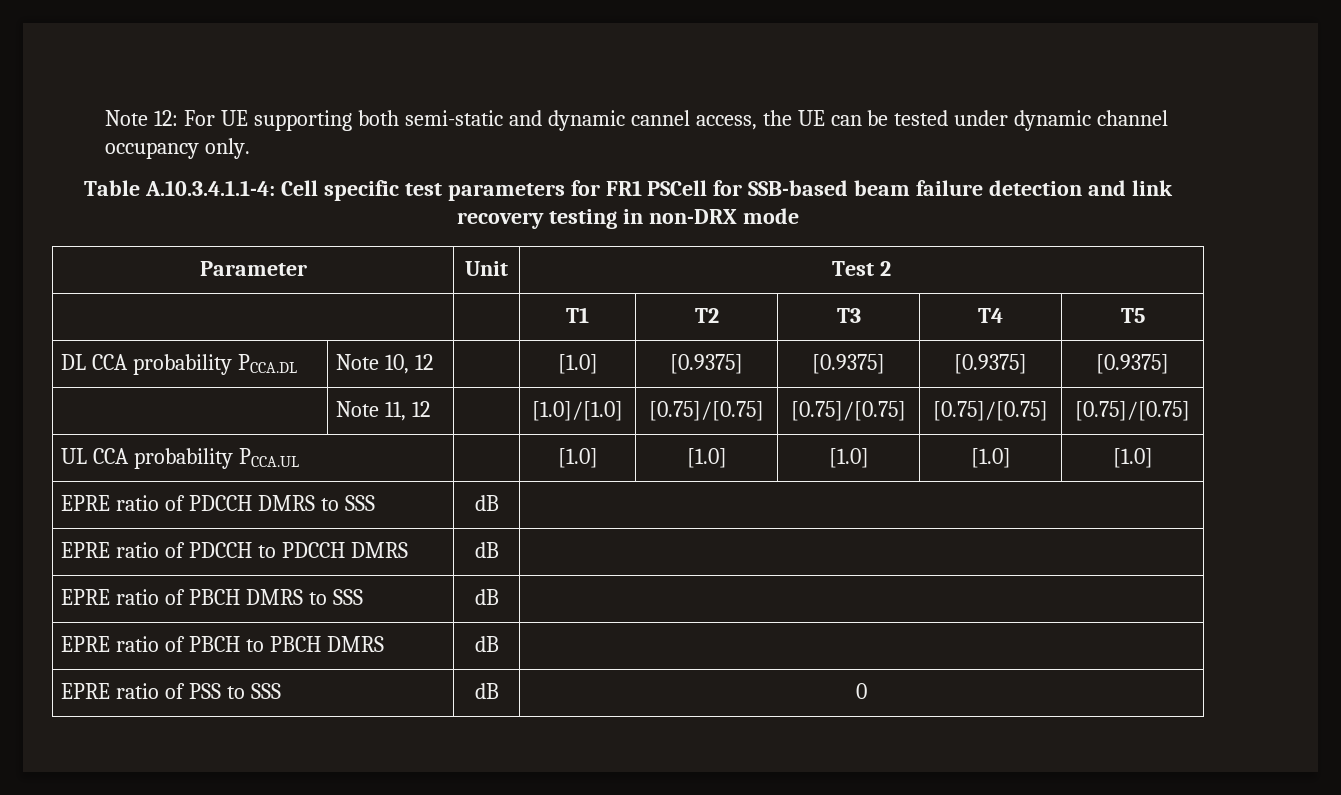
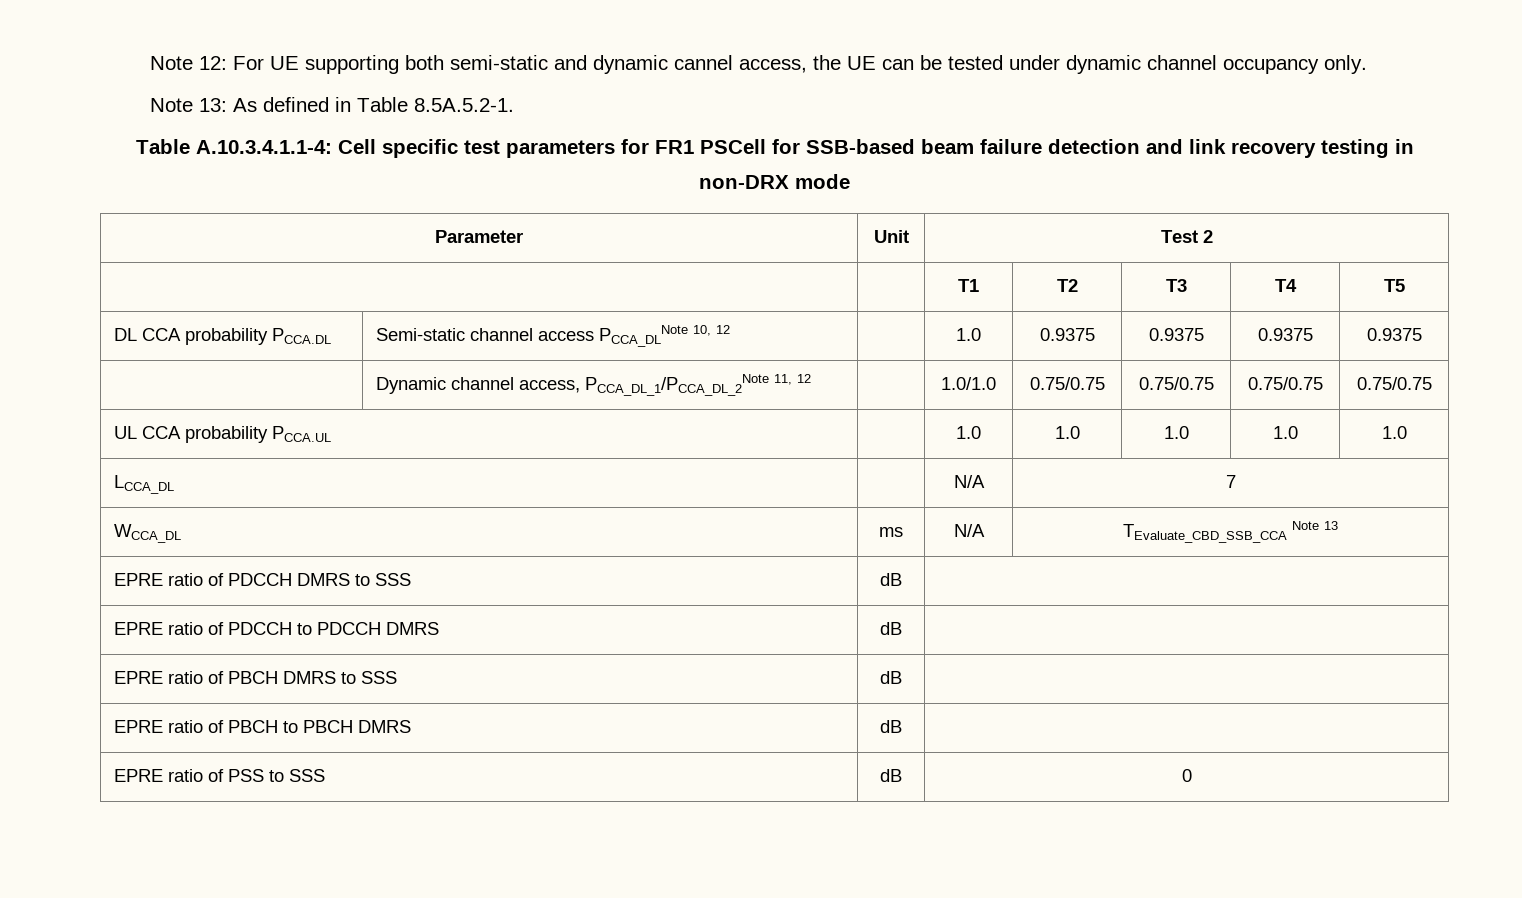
+ Note 13: As defined in Table 8.5A.5.2-1.
- DL CCA probability PCCA.DL | Note 10, 12 | | [1.0] | [0.9375] | [0.9375] | [0.9375] | [0.9375]
- | Note 11, 12 | | [1.0]/[1.0] | [0.75]/[0.75] | [0.75]/[0.75] | [0.75]/[0.75] | [0.75]/[0.75]
- UL CCA probability PCCA.UL | | [1.0] | [1.0] | [1.0] | [1.0] | [1.0]
+ DL CCA probability PCCA.DL | Semi-static channel access PCCA_DLNote 10, 12 | | 1.0 | 0.9375 | 0.9375 | 0.9375 | 0.9375
+ | Dynamic channel access, PCCA_DL_1/PCCA_DL_2Note 11, 12 | | 1.0/1.0 | 0.75/0.75 | 0.75/0.75 | 0.75/0.75 | 0.75/0.75
+ UL CCA probability PCCA.UL | | 1.0 | 1.0 | 1.0 | 1.0 | 1.0
+ LCCA_DL | | N/A | 7
+ WCCA_DL | ms | N/A | TEvaluate_CBD_SSB_CCA Note 13

